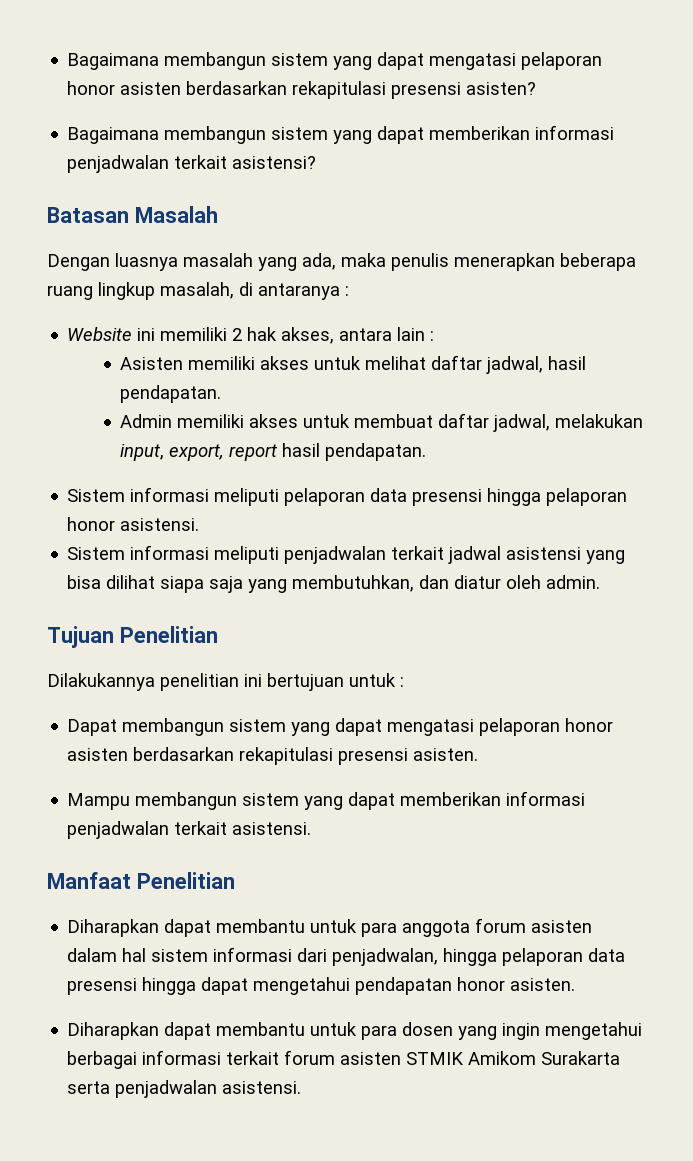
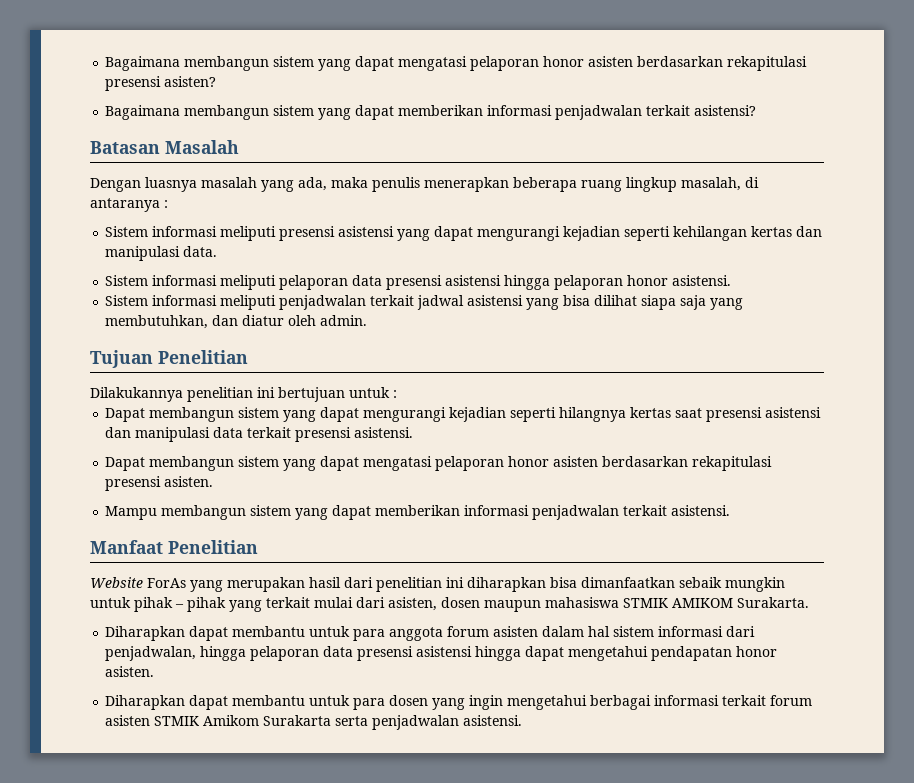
- Website ini memiliki 2 hak akses, antara lain :
- Asisten memiliki akses untuk melihat daftar jadwal, hasil pendapatan.
- Admin memiliki akses untuk membuat daftar jadwal, melakukan input, export, report hasil pendapatan.
+ Sistem informasi meliputi presensi asistensi yang dapat mengurangi kejadian seperti kehilangan kertas dan manipulasi data.
- Sistem informasi meliputi pelaporan data presensi hingga pelaporan honor asistensi.
+ Sistem informasi meliputi pelaporan data presensi asistensi hingga pelaporan honor asistensi.
+ Dapat membangun sistem yang dapat mengurangi kejadian seperti hilangnya kertas saat presensi asistensi dan manipulasi data terkait presensi asistensi.
+ Website ForAs yang merupakan hasil dari penelitian ini diharapkan bisa dimanfaatkan sebaik mungkin untuk pihak – pihak yang terkait mulai dari asisten, dosen maupun mahasiswa STMIK AMIKOM Surakarta.
- Diharapkan dapat membantu untuk para anggota forum asisten dalam hal sistem informasi dari penjadwalan, hingga pelaporan data presensi hingga dapat mengetahui pendapatan honor asisten.
+ Diharapkan dapat membantu untuk para anggota forum asisten dalam hal sistem informasi dari penjadwalan, hingga pelaporan data presensi asistensi hingga dapat mengetahui pendapatan honor asisten.

